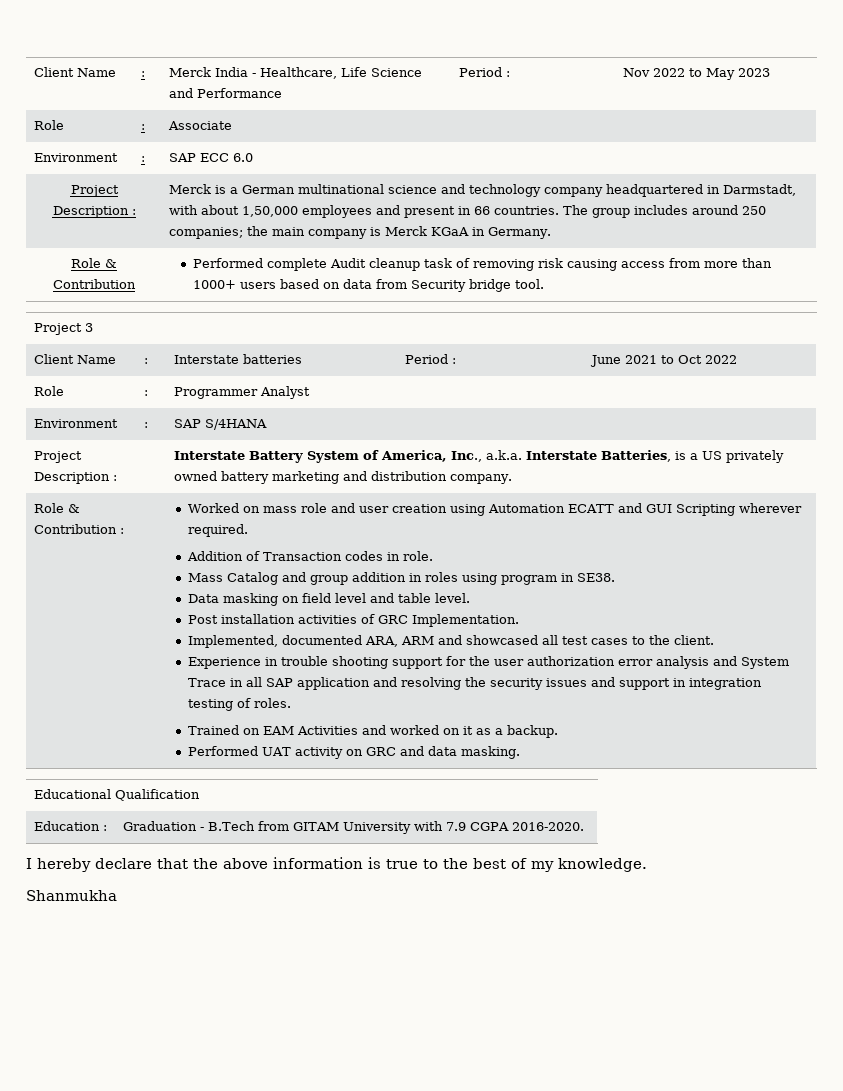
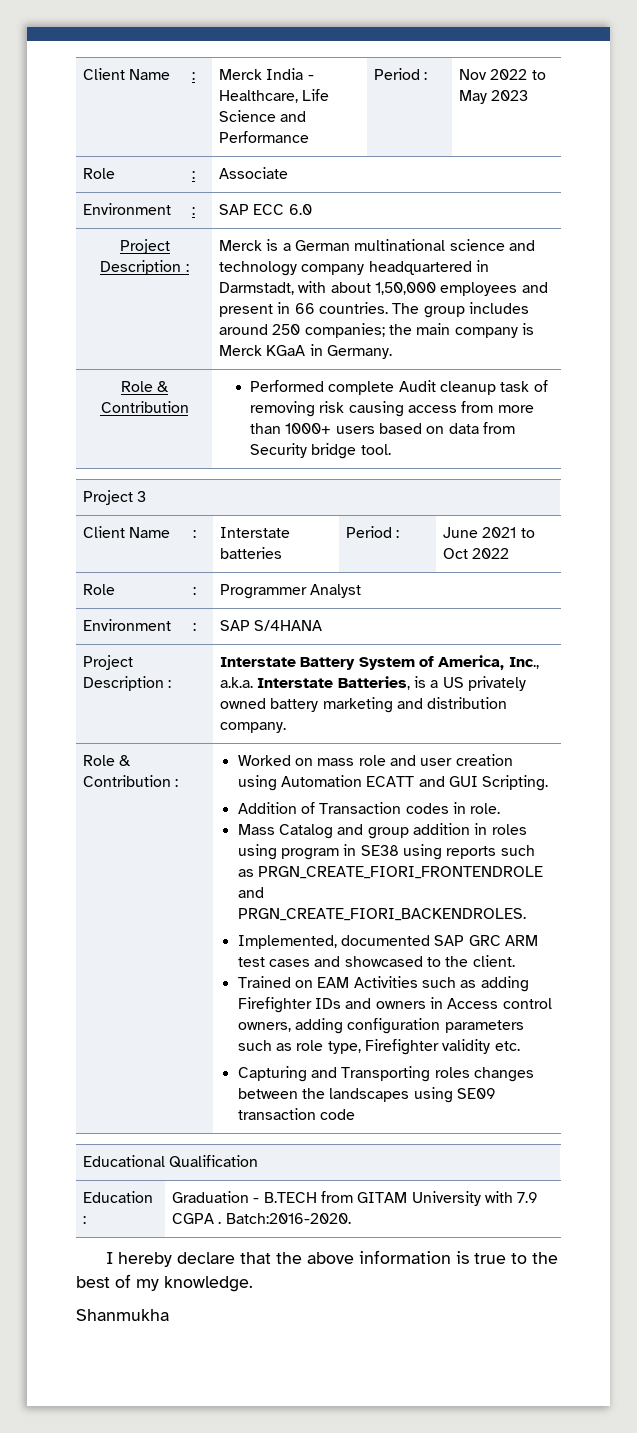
- Worked on mass role and user creation using Automation ECATT and GUI Scripting wherever required.
+ Worked on mass role and user creation using Automation ECATT and GUI Scripting.
- Mass Catalog and group addition in roles using program in SE38.
- Data masking on field level and table level.
- Post installation activities of GRC Implementation.
- Implemented, documented ARA, ARM and showcased all test cases to the client.
- Experience in trouble shooting support for the user authorization error analysis and System Trace in all SAP application and resolving the security issues and support in integration testing of roles.
- Trained on EAM Activities and worked on it as a backup.
- Performed UAT activity on GRC and data masking.
+ Mass Catalog and group addition in roles using program in SE38 using reports such as PRGN_CREATE_FIORI_FRONTENDROLE and PRGN_CREATE_FIORI_BACKENDROLES.
+ Implemented, documented SAP GRC ARM test cases and showcased to the client.
+ Trained on EAM Activities such as adding Firefighter IDs and owners in Access control owners, adding configuration parameters such as role type, Firefighter validity etc.
+ Capturing and Transporting roles changes between the landscapes using SE09 transaction code
- Education : | Graduation - B.Tech from GITAM University with 7.9 CGPA 2016-2020.
+ Education : | Graduation - B.TECH from GITAM University with 7.9 CGPA . Batch:2016-2020.

